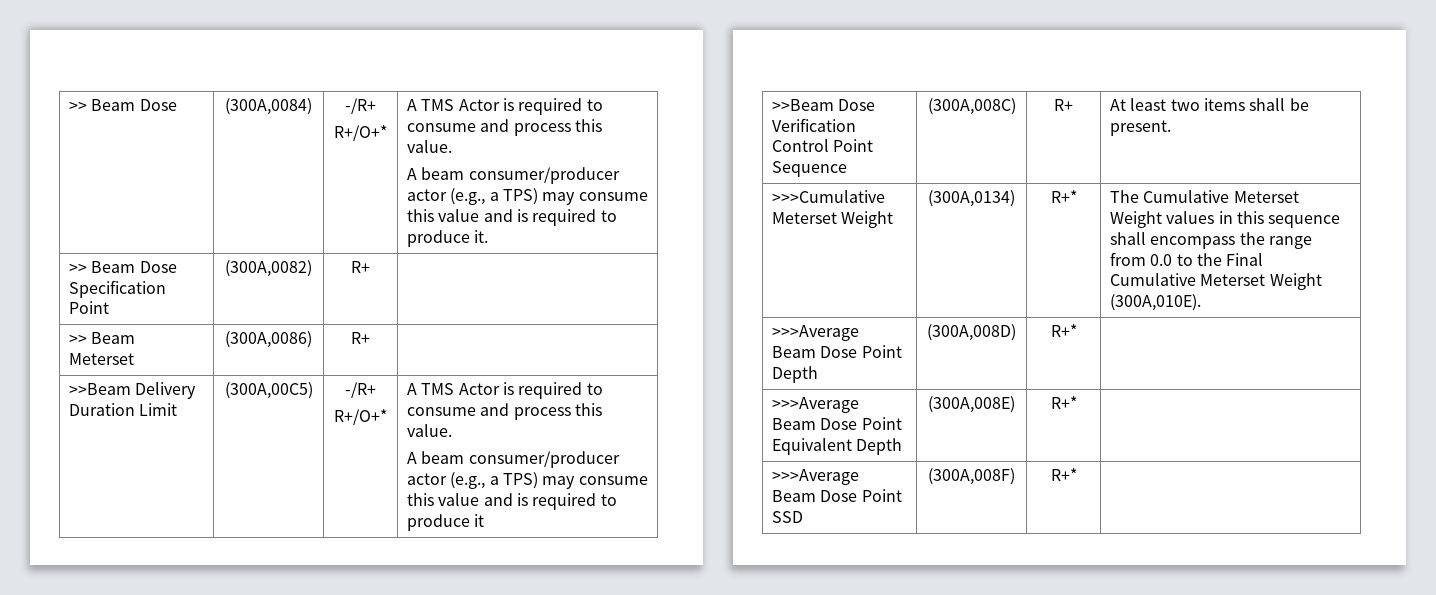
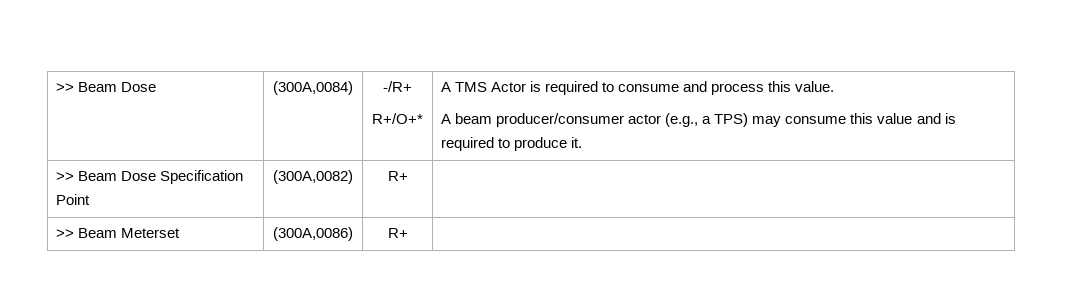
  >> Beam Dose | (300A,0084) | -/R+
  R+/O+* | A TMS Actor is required to consume and process this value.
- A beam consumer/producer actor (e.g., a TPS) may consume this value and is required to produce it.
+ A beam producer/consumer actor (e.g., a TPS) may consume this value and is required to produce it.
- >>Beam Delivery Duration Limit | (300A,00C5) | -/R+
- R+/O+* | A TMS Actor is required to consume and process this value.
- A beam consumer/producer actor (e.g., a TPS) may consume this value and is required to produce it
- >>Beam Dose Verification Control Point Sequence | (300A,008C) | R+ | At least two items shall be present.
- >>>Cumulative Meterset Weight | (300A,0134) | R+* | The Cumulative Meterset Weight values in this sequence shall encompass the range from 0.0 to the Final Cumulative Meterset Weight (300A,010E).
- >>>Average Beam Dose Point Depth | (300A,008D) | R+* |
- >>>Average Beam Dose Point Equivalent Depth | (300A,008E) | R+* |
- >>>Average Beam Dose Point SSD | (300A,008F) | R+* |

